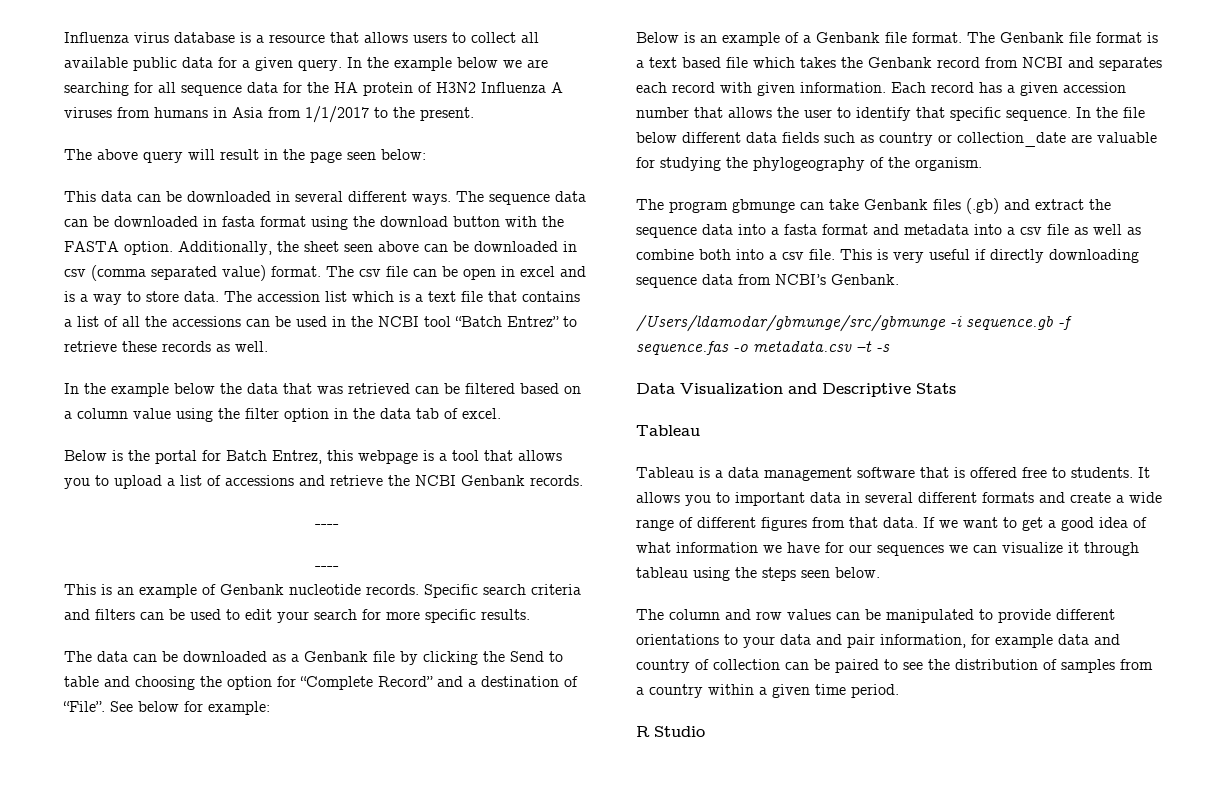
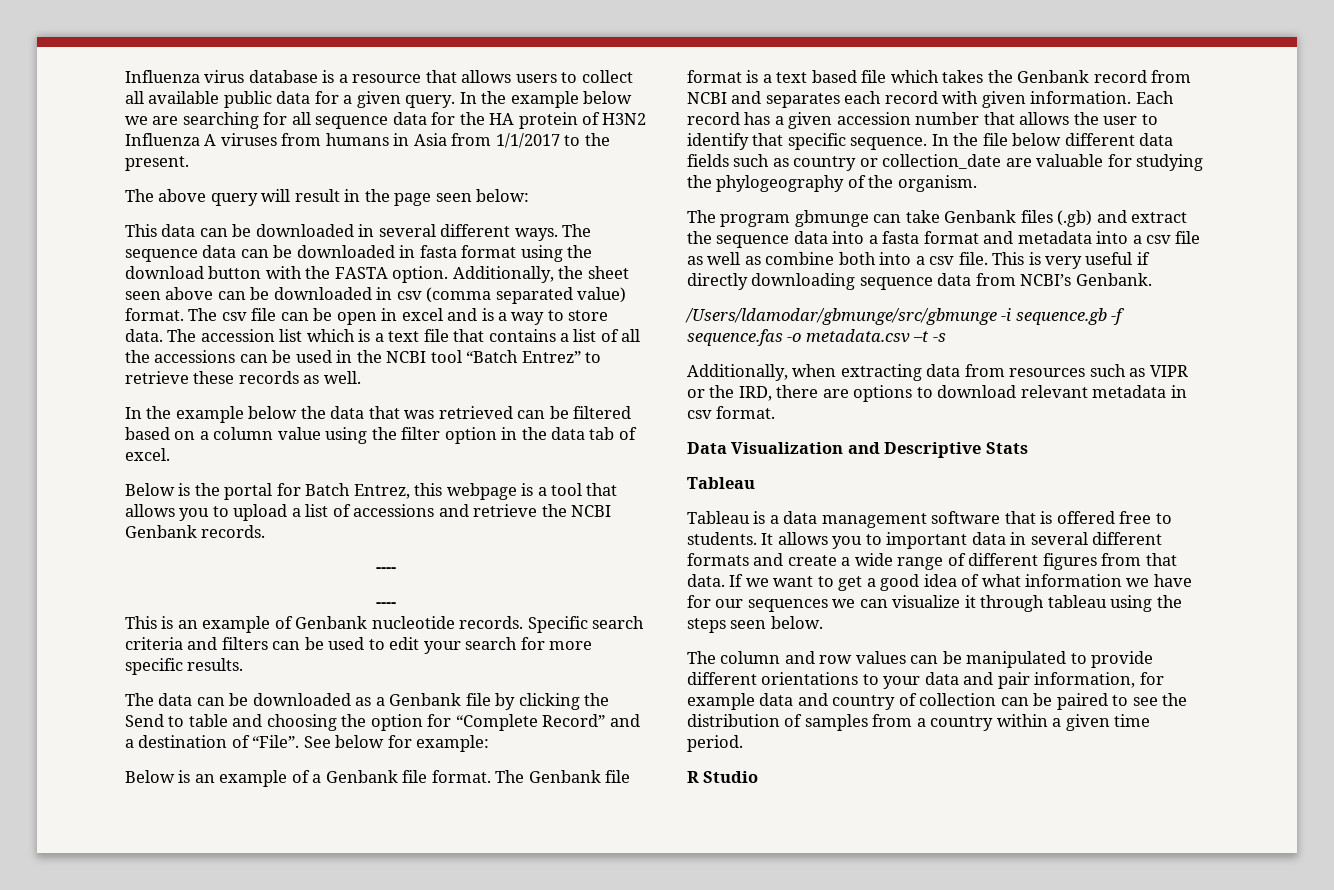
+ Additionally, when extracting data from resources such as VIPR or the IRD, there are options to download relevant metadata in csv format.

